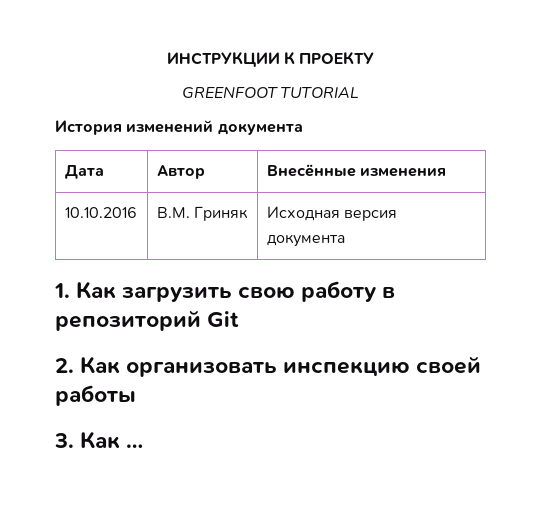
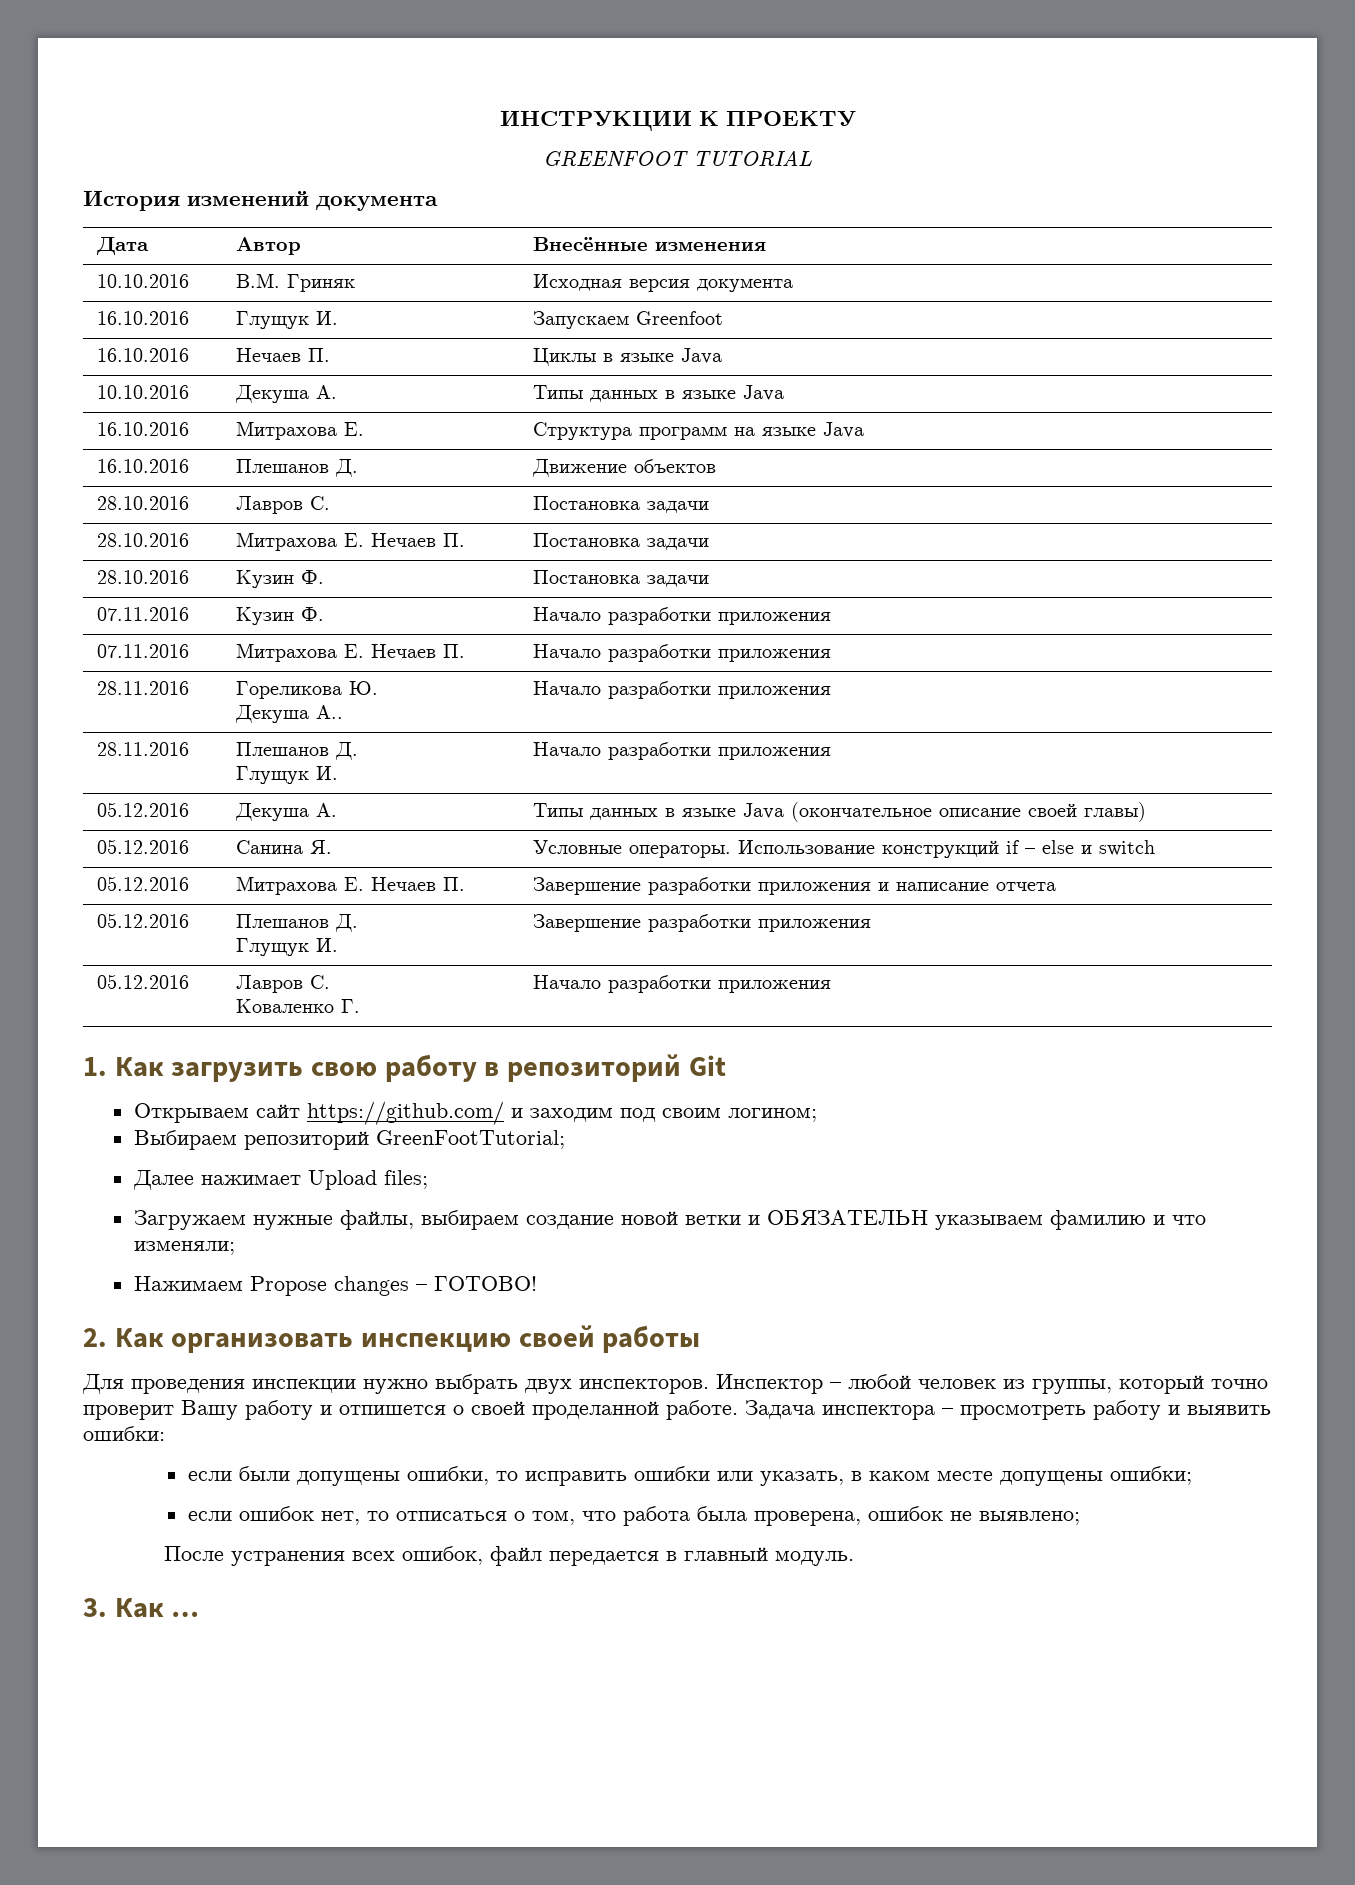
+ 16.10.2016 | Глущук И. | Запускаем Greenfoot
+ 16.10.2016 | Нечаев П. | Циклы в языке Java
+ 10.10.2016 | Декуша А. | Типы данных в языке Java
+ 16.10.2016 | Митрахова Е. | Структура программ на языке Java
+ 16.10.2016 | Плешанов Д. | Движение объектов
+ 28.10.2016 | Лавров С. | Постановка задачи
+ 28.10.2016 | Митрахова Е. Нечаев П. | Постановка задачи
+ 28.10.2016 | Кузин Ф. | Постановка задачи
+ 07.11.2016 | Кузин Ф. | Начало разработки приложения
+ 07.11.2016 | Митрахова Е. Нечаев П. | Начало разработки приложения
+ 28.11.2016 | Гореликова Ю.
+ Декуша А.. | Начало разработки приложения
+ 28.11.2016 | Плешанов Д.
+ Глущук И. | Начало разработки приложения
+ 05.12.2016 | Декуша А. | Типы данных в языке Java (окончательное описание своей главы)
+ 05.12.2016 | Санина Я. | Условные операторы. Использование конструкций if – else и switch
+ 05.12.2016 | Митрахова Е. Нечаев П. | Завершение разработки приложения и написание отчета
+ 05.12.2016 | Плешанов Д.
+ Глущук И. | Завершение разработки приложения
+ 05.12.2016 | Лавров С.
+ Коваленко Г. | Начало разработки приложения
+ Открываем сайт https://github.com/ и заходим под своим логином;
+ Выбираем репозиторий GreenFootTutorial;
+ Далее нажимает Upload files;
+ Загружаем нужные файлы, выбираем создание новой ветки и ОБЯЗАТЕЛЬН указываем фамилию и что изменяли;
+ Нажимаем Propose changes – ГОТОВО!
+ Для проведения инспекции нужно выбрать двух инспекторов. Инспектор – любой человек из группы, который точно проверит Вашу работу и отпишется о своей проделанной работе. Задача инспектора – просмотреть работу и выявить ошибки:
+ если были допущены ошибки, то исправить ошибки или указать, в каком месте допущены ошибки;
+ если ошибок нет, то отписаться о том, что работа была проверена, ошибок не выявлено;
+ После устранения всех ошибок, файл передается в главный модуль.

